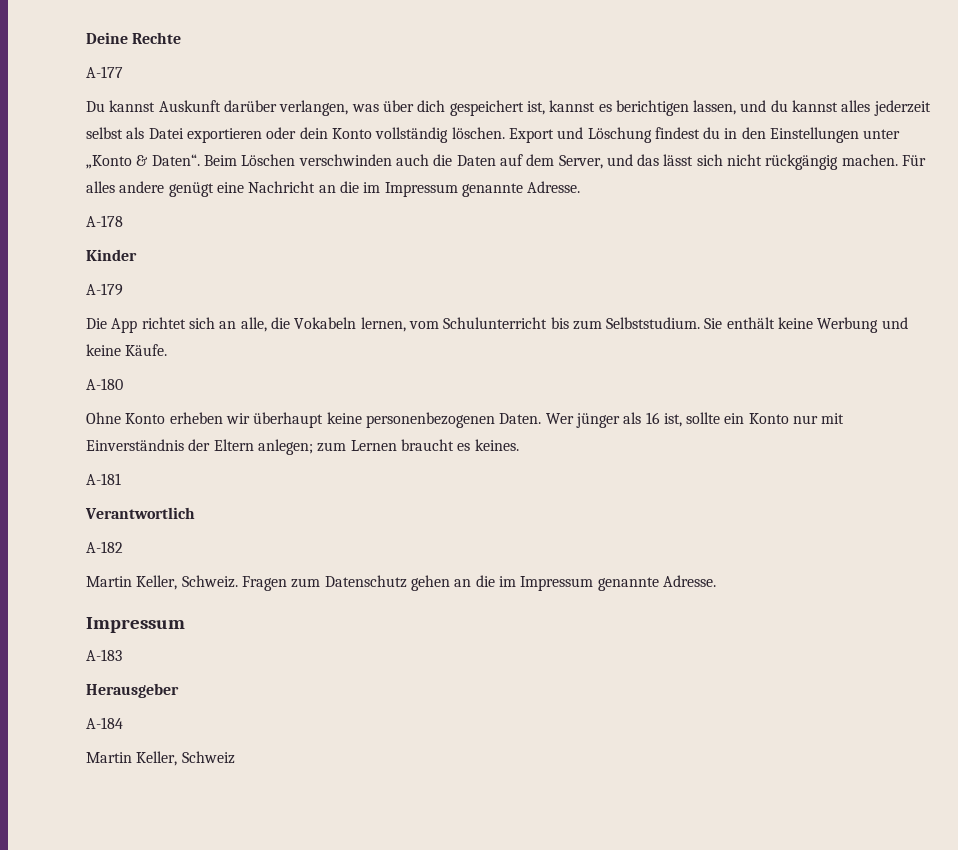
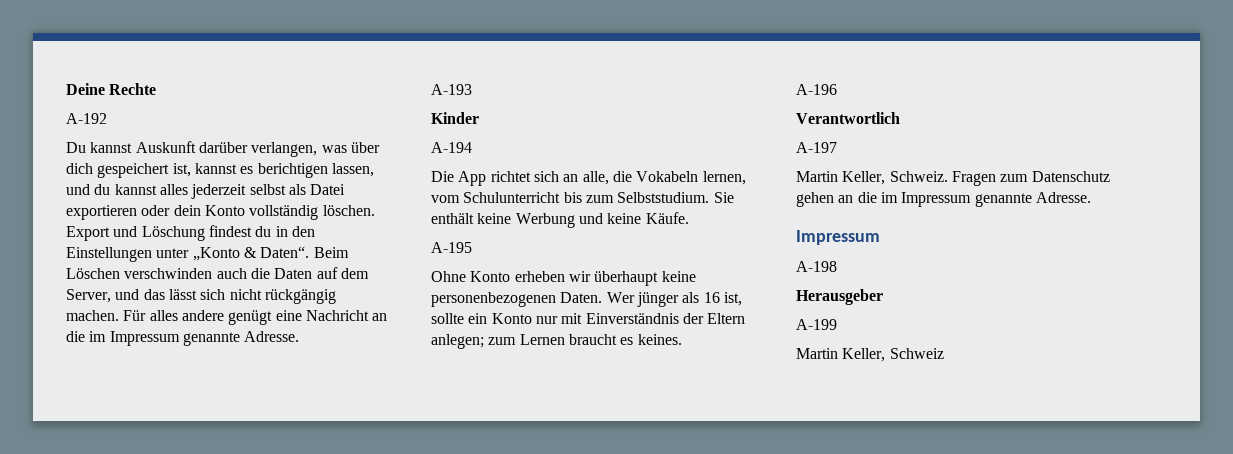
- A-177
+ A-192
- A-178
+ A-193
- A-179
+ A-194
- A-180
+ A-195
- A-181
+ A-196
- A-182
+ A-197
- A-183
+ A-198
- A-184
+ A-199

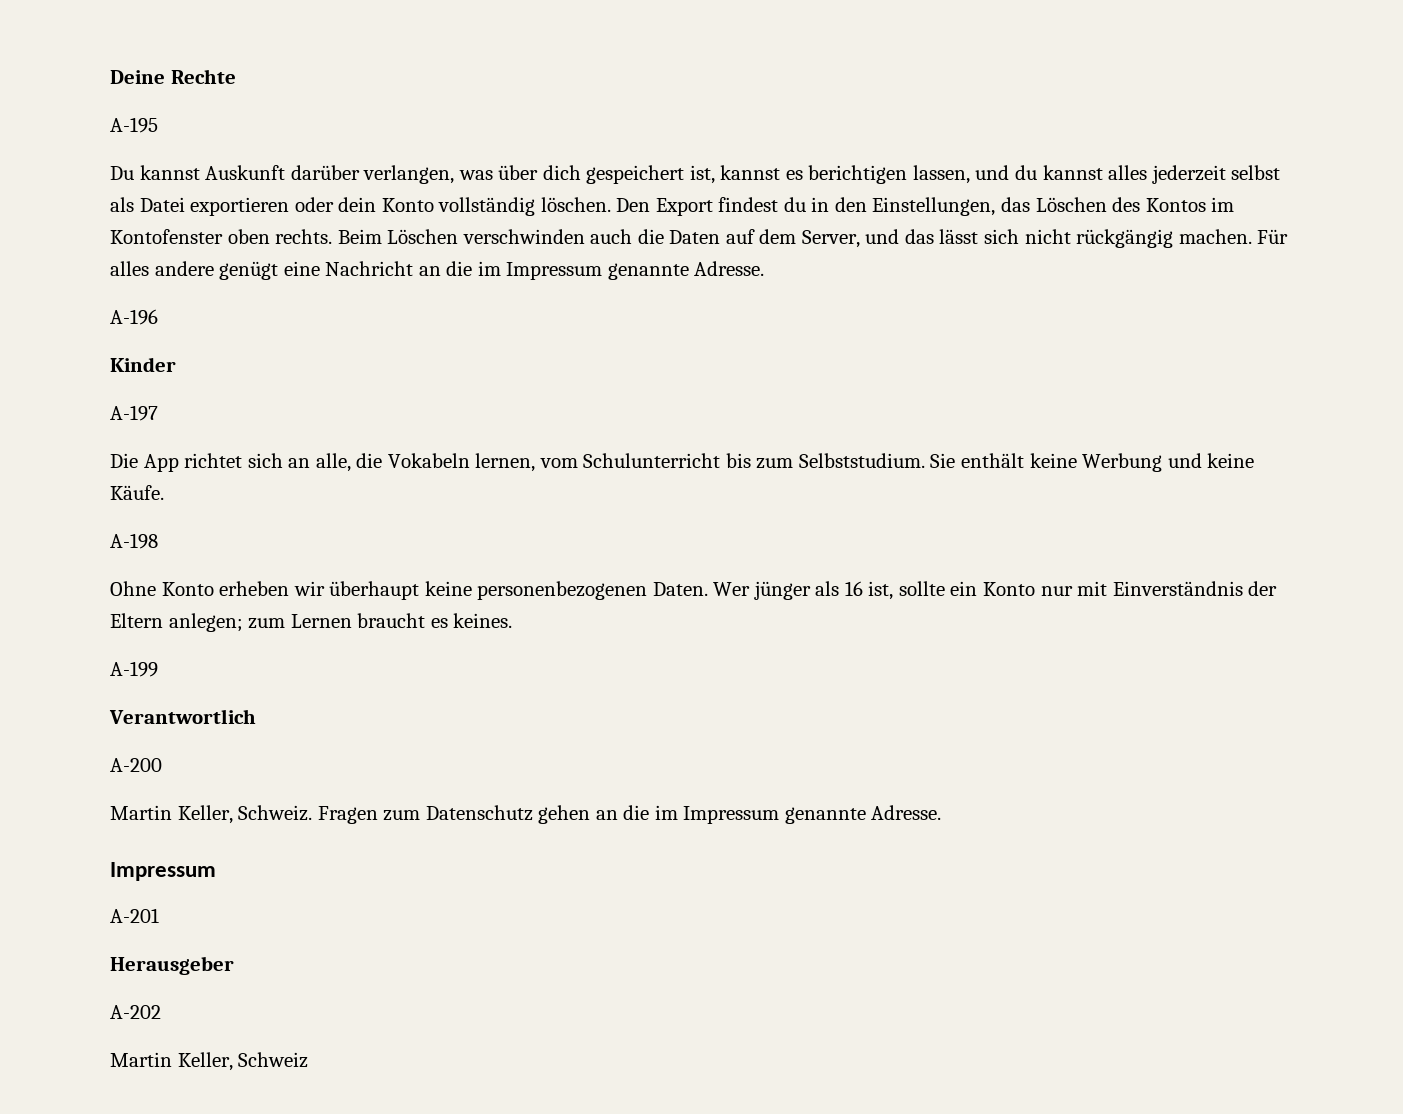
- A-192
+ A-195
- Export und Löschung findest du in den Einstellungen unter „Konto & Daten“.
+ Den Export findest du in den Einstellungen, das Löschen des Kontos im Kontofenster oben rechts.
- A-193
+ A-196
- A-194
+ A-197
- A-195
+ A-198
- A-196
+ A-199
- A-197
+ A-200
- A-198
+ A-201
- A-199
+ A-202

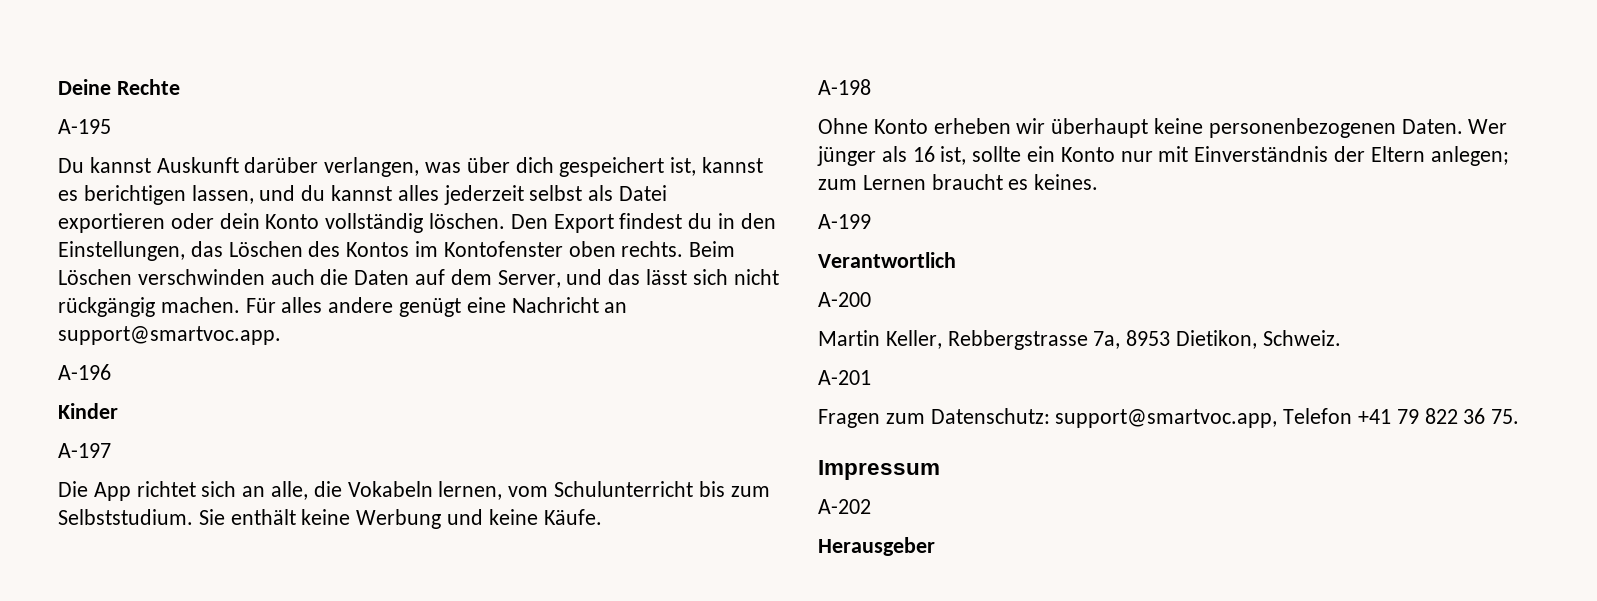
- Für alles andere genügt eine Nachricht an die im Impressum genannte Adresse.
+ Für alles andere genügt eine Nachricht an support@smartvoc.app.
- Martin Keller, Schweiz. Fragen zum Datenschutz gehen an die im Impressum genannte Adresse.
+ Martin Keller, Rebbergstrasse 7a, 8953 Dietikon, Schweiz.
+ A-201
+ Fragen zum Datenschutz: support@smartvoc.app, Telefon +41 79 822 36 75.
- A-201
+ A-202
- A-202
- Martin Keller, Schweiz

